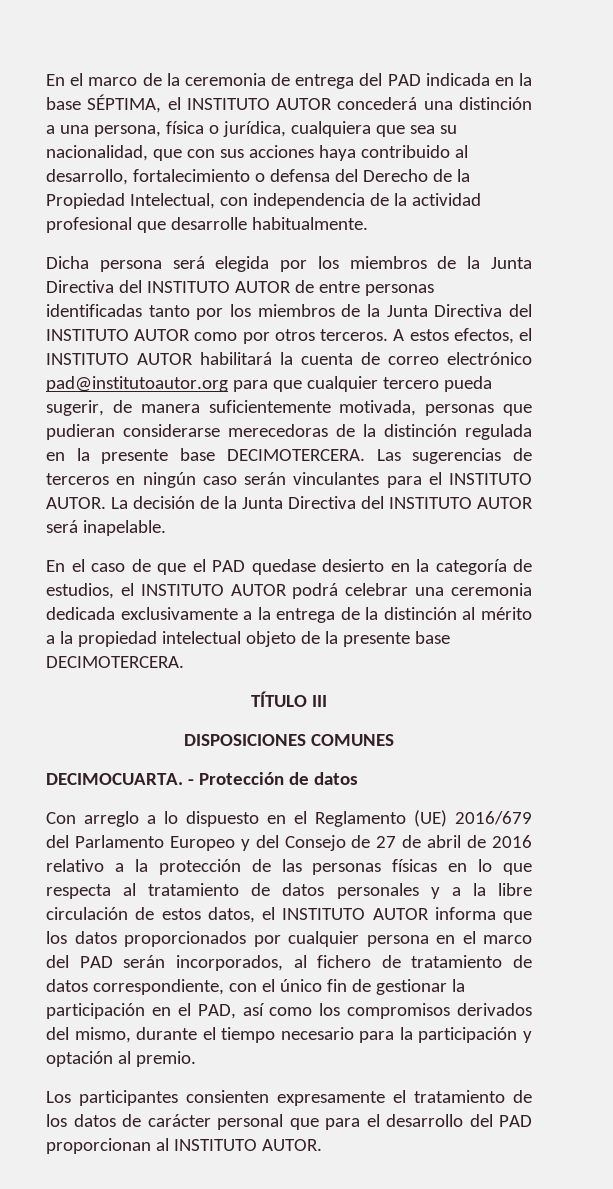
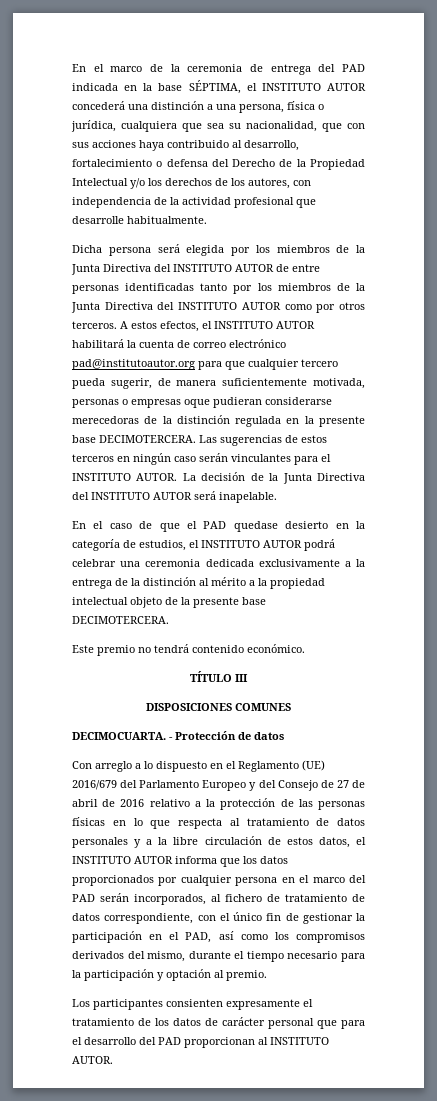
- En el marco de la ceremonia de entrega del PAD indicada en la base SÉPTIMA, el INSTITUTO AUTOR concederá una distinción a una persona, física o jurídica, cualquiera que sea su nacionalidad, que con sus acciones haya contribuido al desarrollo, fortalecimiento o defensa del Derecho de la Propiedad Intelectual, con independencia de la actividad profesional que desarrolle habitualmente.
+ En el marco de la ceremonia de entrega del PAD indicada en la base SÉPTIMA, el INSTITUTO AUTOR concederá una distinción a una persona, física o jurídica, cualquiera que sea su nacionalidad, que con sus acciones haya contribuido al desarrollo, fortalecimiento o defensa del Derecho de la Propiedad Intelectual y/o los derechos de los autores, con independencia de la actividad profesional que desarrolle habitualmente.
- A estos efectos, el INSTITUTO AUTOR habilitará la cuenta de correo electrónico pad@institutoautor.org para que cualquier tercero pueda sugerir, de manera suficientemente motivada, personas que pudieran considerarse merecedoras de la distinción regulada en la presente base DECIMOTERCERA.
+ A estos efectos, el INSTITUTO AUTOR habilitará la cuenta de correo electrónico pad@institutoautor.org para que cualquier tercero pueda sugerir, de manera suficientemente motivada, personas o empresas oque pudieran considerarse merecedoras de la distinción regulada en la presente base DECIMOTERCERA.
- Las sugerencias de terceros en ningún caso serán vinculantes para el INSTITUTO AUTOR.
+ Las sugerencias de estos terceros en ningún caso serán vinculantes para el INSTITUTO AUTOR.
+ Este premio no tendrá contenido económico.

